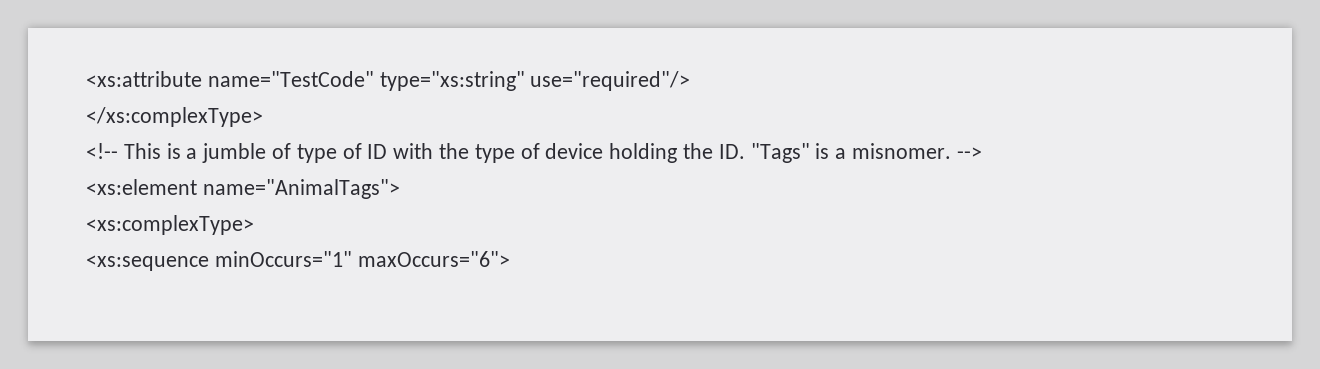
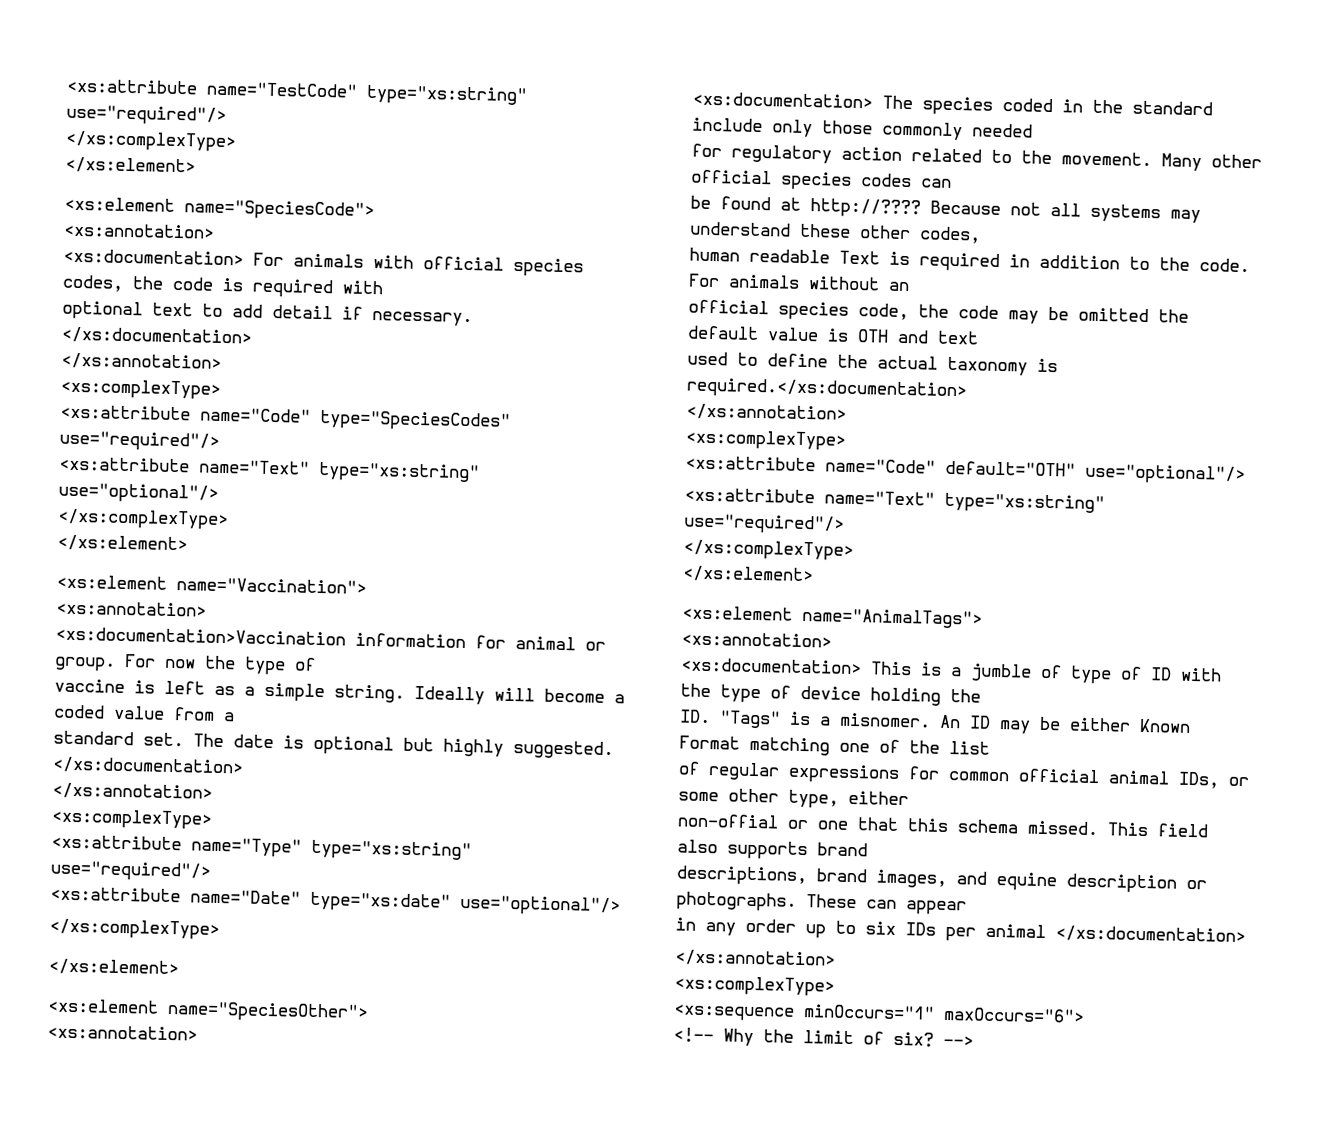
  <xs:attribute name="TestCode" type="xs:string" use="required"/>
  </xs:complexType>
- <!-- This is a jumble of type of ID with the type of device holding the ID. "Tags" is a misnomer.
+ </xs:element>
+ <xs:element name="SpeciesCode">
+ <xs:annotation>
+ <xs:documentation> For animals with official species codes, the code is required with
+ optional text to add detail if necessary. </xs:documentation>
+ </xs:annotation>
+ <xs:complexType>
+ <xs:attribute name="Code" type="SpeciesCodes" use="required"/>
+ <xs:attribute name="Text" type="xs:string" use="optional"/>
+ </xs:complexType>
+ </xs:element>
+ <xs:element name="Vaccination">
+ <xs:annotation>
+ <xs:documentation>Vaccination information for animal or group. For now the type of
+ vaccine is left as a simple string. Ideally will become a coded value from a
+ standard set. The date is optional but highly suggested. </xs:documentation>
+ </xs:annotation>
+ <xs:complexType>
+ <xs:attribute name="Type" type="xs:string" use="required"/>
+ <xs:attribute name="Date" type="xs:date" use="optional"/>
+ </xs:complexType>
+ </xs:element>
+ <xs:element name="SpeciesOther">
+ <xs:annotation>
+ <xs:documentation> The species coded in the standard include only those commonly needed
+ for regulatory action related to the movement. Many other official species codes can
+ be found at http://???? Because not all systems may understand these other codes,
+ human readable Text is required in addition to the code. For animals without an
+ official species code, the code may be omitted the default value is OTH and text
+ used to define the actual taxonomy is required.</xs:documentation>
+ </xs:annotation>
+ <xs:complexType>
+ <xs:attribute name="Code" default="OTH" use="optional"/>
+ <xs:attribute name="Text" type="xs:string" use="required"/>
+ </xs:complexType>
+ </xs:element>
+ <xs:element name="AnimalTags">
+ <xs:annotation>
+ <xs:documentation> This is a jumble of type of ID with the type of device holding the
+ ID. "Tags" is a misnomer.
- -->
- <xs:element name="AnimalTags">
+ An ID may be either Known Format matching one of the list
+ of regular expressions for common official animal IDs, or some other type, either
+ non-offial or one that this schema missed. This field also supports brand
+ descriptions, brand images, and equine description or photographs. These can appear
+ in any order up to six IDs per animal </xs:documentation>
+ </xs:annotation>
  <xs:complexType>
  <xs:sequence minOccurs="1" maxOccurs="6">
+ <!-- Why the limit of six? -->

